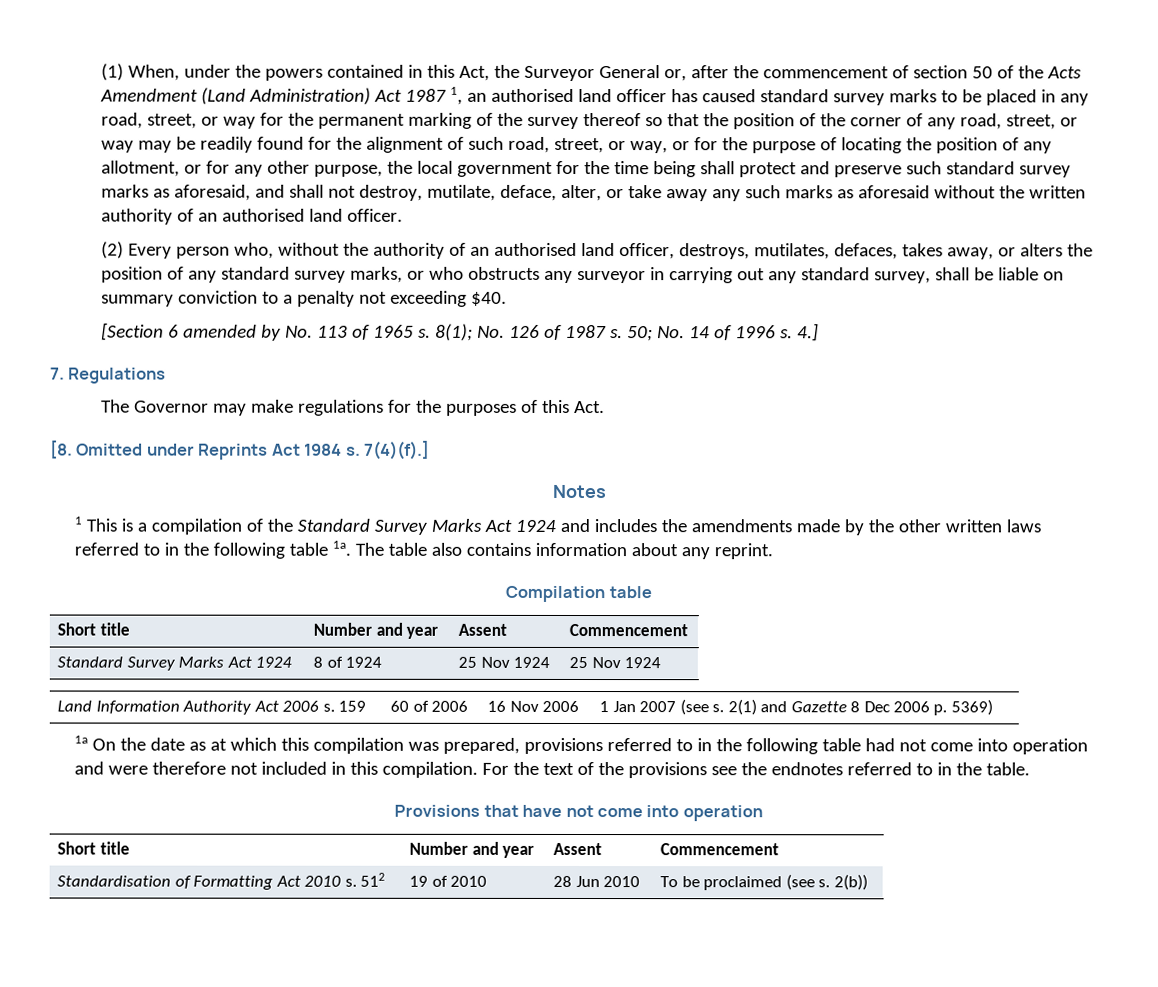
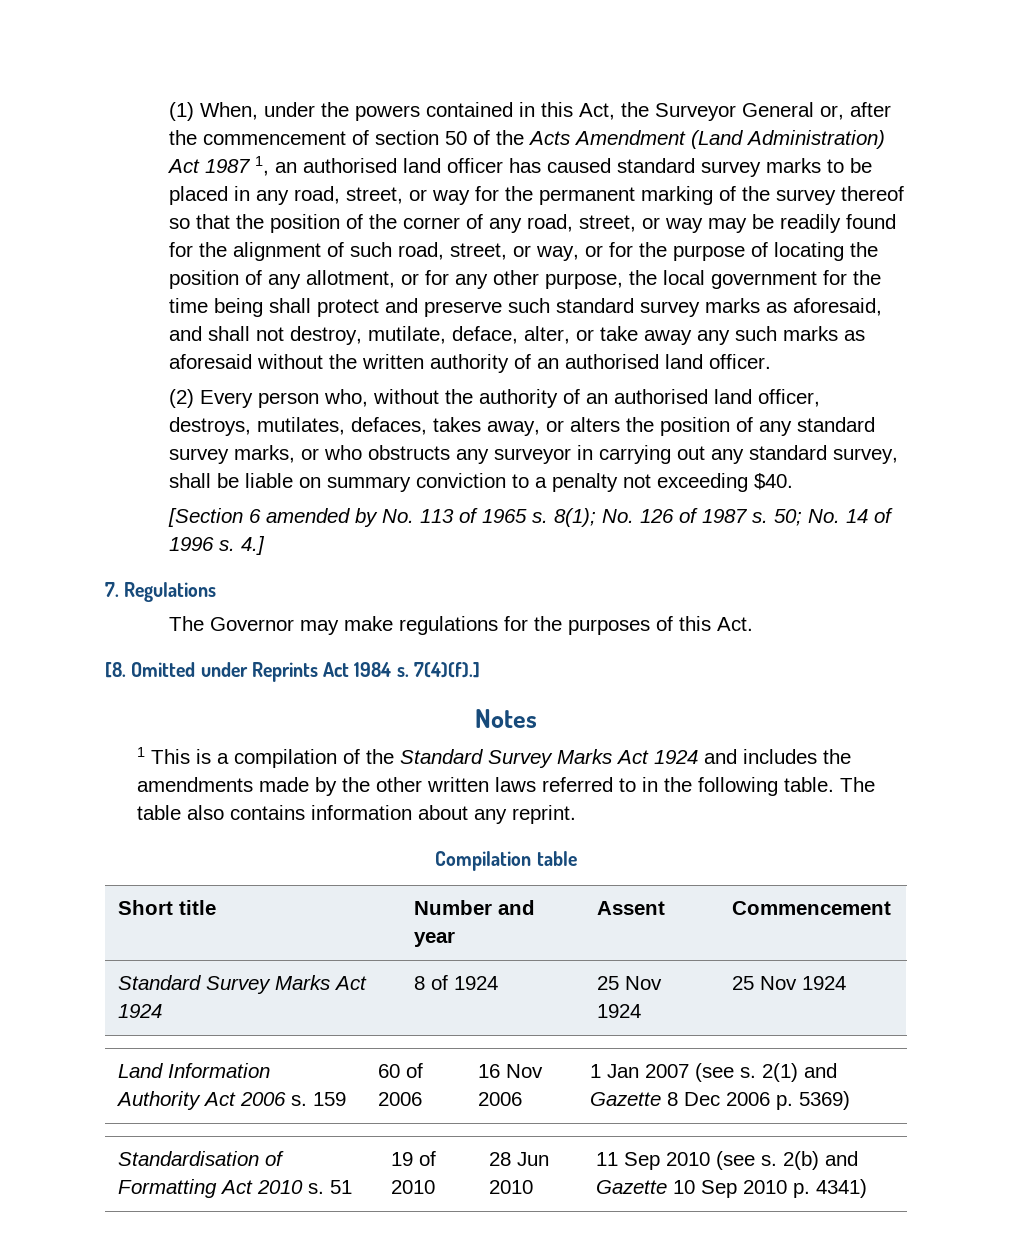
- 1 This is a compilation of the Standard Survey Marks Act 1924 and includes the amendments made by the other written laws referred to in the following table 1a.
+ 1 This is a compilation of the Standard Survey Marks Act 1924 and includes the amendments made by the other written laws referred to in the following table.
- 1a On the date as at which this compilation was prepared, provisions referred to in the following table had not come into operation and were therefore not included in this compilation. For the text of the provisions see the endnotes referred to in the table.
- Provisions that have not come into operation
- Short title | Number and year | Assent | Commencement
- Standardisation of Formatting Act 2010 s. 512 | 19 of 2010 | 28 Jun 2010 | To be proclaimed (see s. 2(b))
+ Standardisation of Formatting Act 2010 s. 51 | 19 of 2010 | 28 Jun 2010 | 11 Sep 2010 (see s. 2(b) and Gazette 10 Sep 2010 p. 4341)

